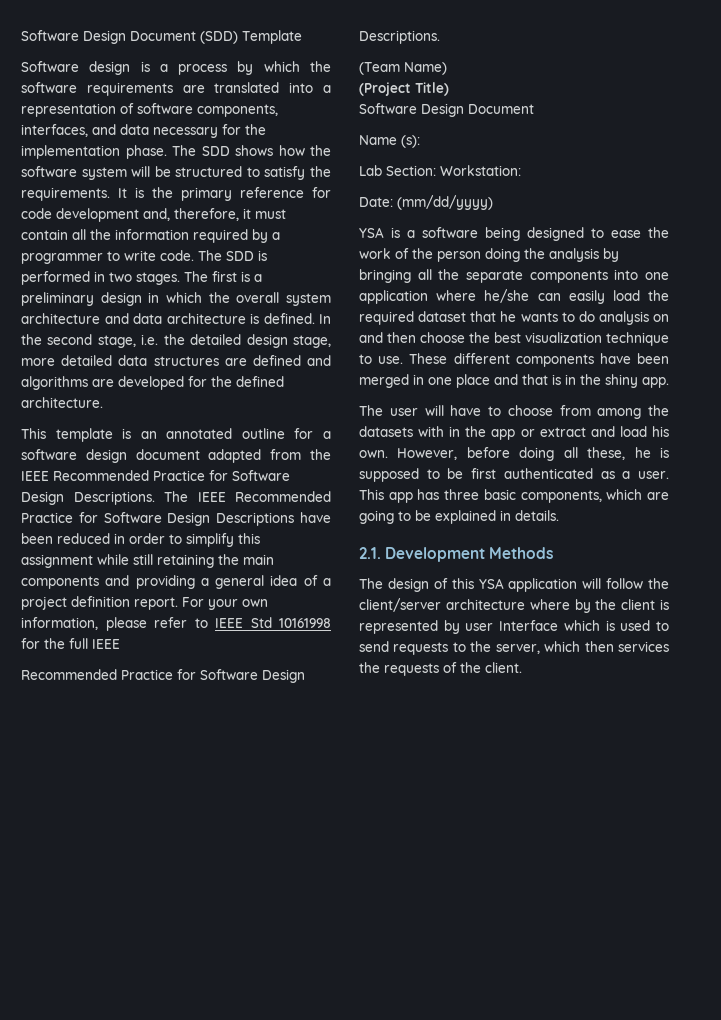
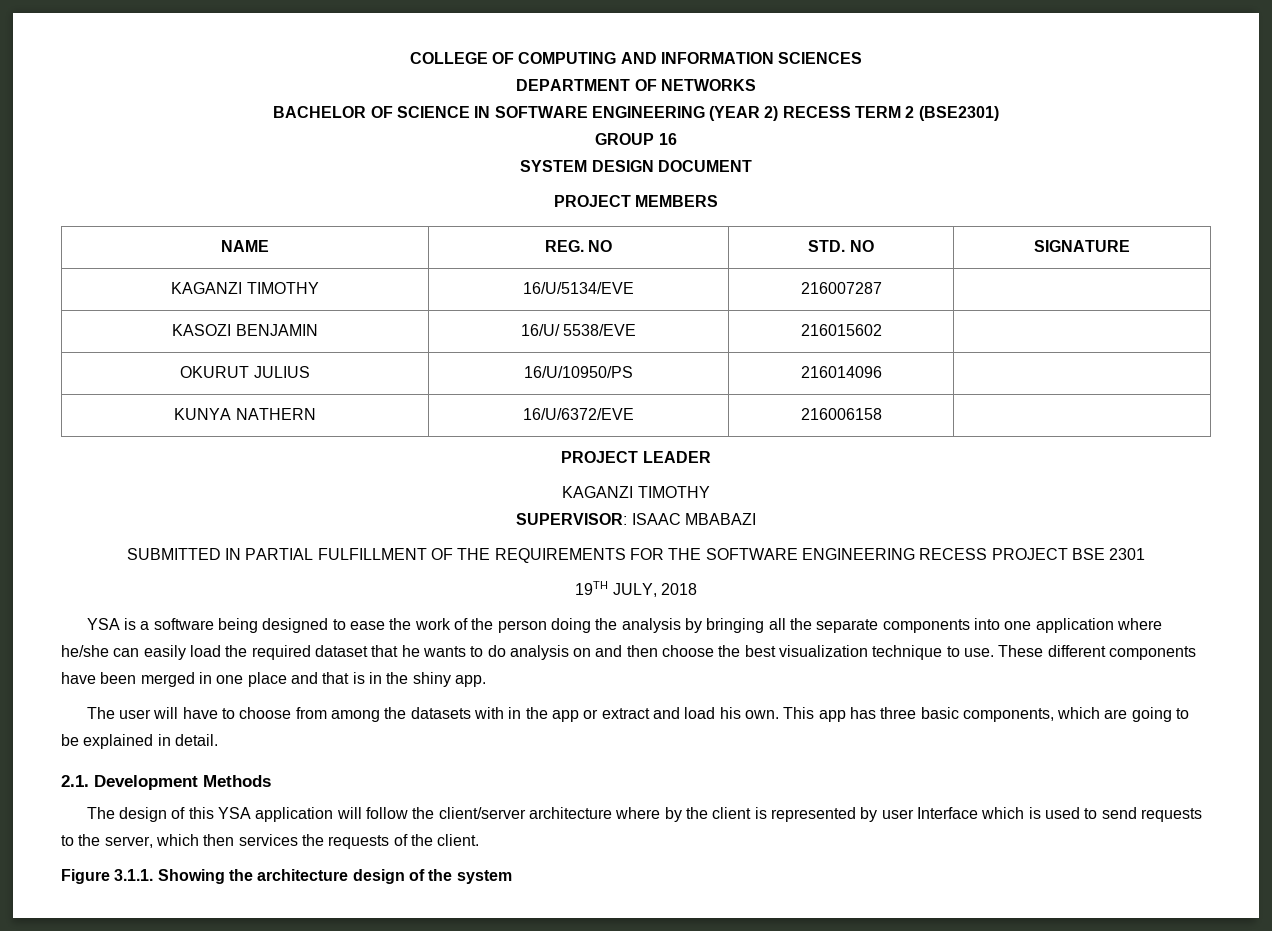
- Software Design Document (SDD) Template
- Software design is a process by which the software requirements are translated into a representation of software components, interfaces, and data necessary for the implementation phase. The SDD shows how the software system will be structured to satisfy the requirements. It is the primary reference for code development and, therefore, it must contain all the information required by a programmer to write code. The SDD is performed in two stages. The first is a preliminary design in which the overall system architecture and data architecture is defined. In the second stage, i.e. the detailed design stage, more detailed data structures are defined and algorithms are developed for the defined architecture.
- This template is an annotated outline for a software design document adapted from the IEEE Recommended Practice for Software Design Descriptions. The IEEE Recommended Practice for Software Design Descriptions have been reduced in order to simplify this assignment while still retaining the main components and providing a general idea of a project definition report. For your own information, please refer to IEEE Std 10161998 for the full IEEE
- Recommended Practice for Software Design Descriptions.
- (Team Name)
- (Project Title)
- Software Design Document
- Name (s):
- Lab Section: Workstation:
- Date: (mm/dd/yyyy)
+ COLLEGE OF COMPUTING AND INFORMATION SCIENCES
+ DEPARTMENT OF NETWORKS
+ BACHELOR OF SCIENCE IN SOFTWARE ENGINEERING (YEAR 2) RECESS TERM 2 (BSE2301)
+ GROUP 16
+ SYSTEM DESIGN DOCUMENT
+ PROJECT MEMBERS
+ NAME | REG. NO | STD. NO | SIGNATURE
+ KAGANZI TIMOTHY | 16/U/5134/EVE | 216007287 |
+ KASOZI BENJAMIN | 16/U/ 5538/EVE | 216015602 |
+ OKURUT JULIUS | 16/U/10950/PS | 216014096 |
+ KUNYA NATHERN | 16/U/6372/EVE | 216006158 |
+ PROJECT LEADER
+ KAGANZI TIMOTHY
+ SUPERVISOR: ISAAC MBABAZI
+ SUBMITTED IN PARTIAL FULFILLMENT OF THE REQUIREMENTS FOR THE SOFTWARE ENGINEERING RECESS PROJECT BSE 2301
+ 19TH JULY, 2018
- However, before doing all these, he is supposed to be first authenticated as a user.
- This app has three basic components, which are going to be explained in details.
+ This app has three basic components, which are going to be explained in detail.
+ Figure 3.1.1. Showing the architecture design of the system

